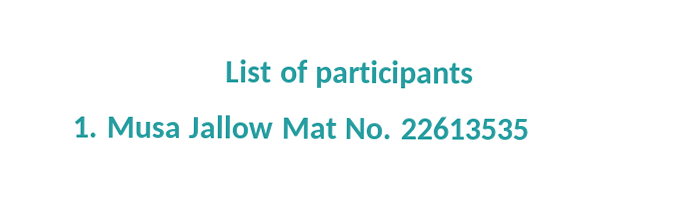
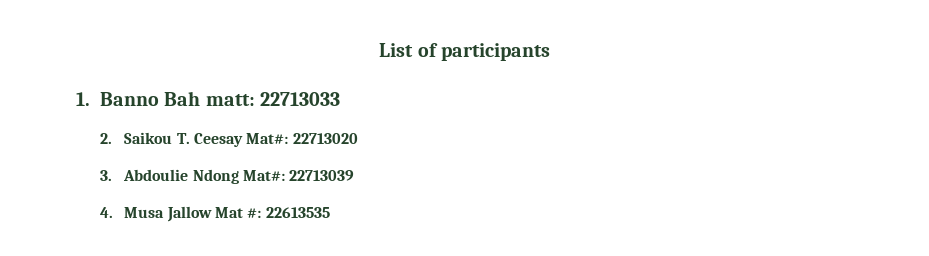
- 1. Musa Jallow Mat No. 22613535
+ 1. Banno Bah matt: 22713033
+ 2. Saikou T. Ceesay Mat#: 22713020
+ 3. Abdoulie Ndong Mat#: 22713039
+ 4. Musa Jallow Mat #: 22613535

